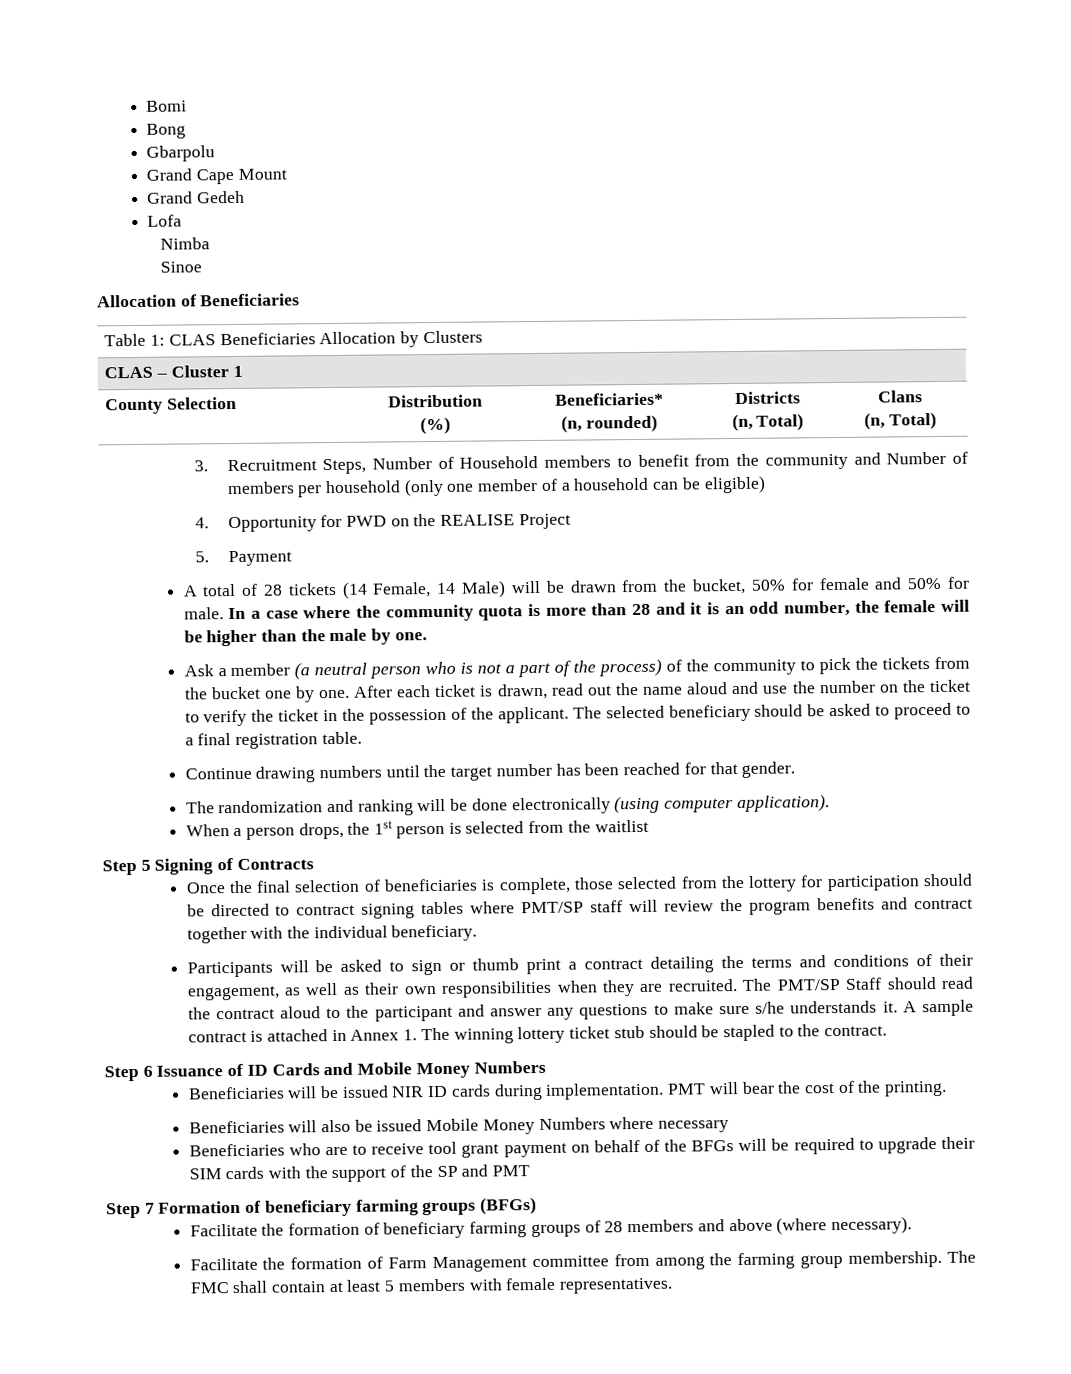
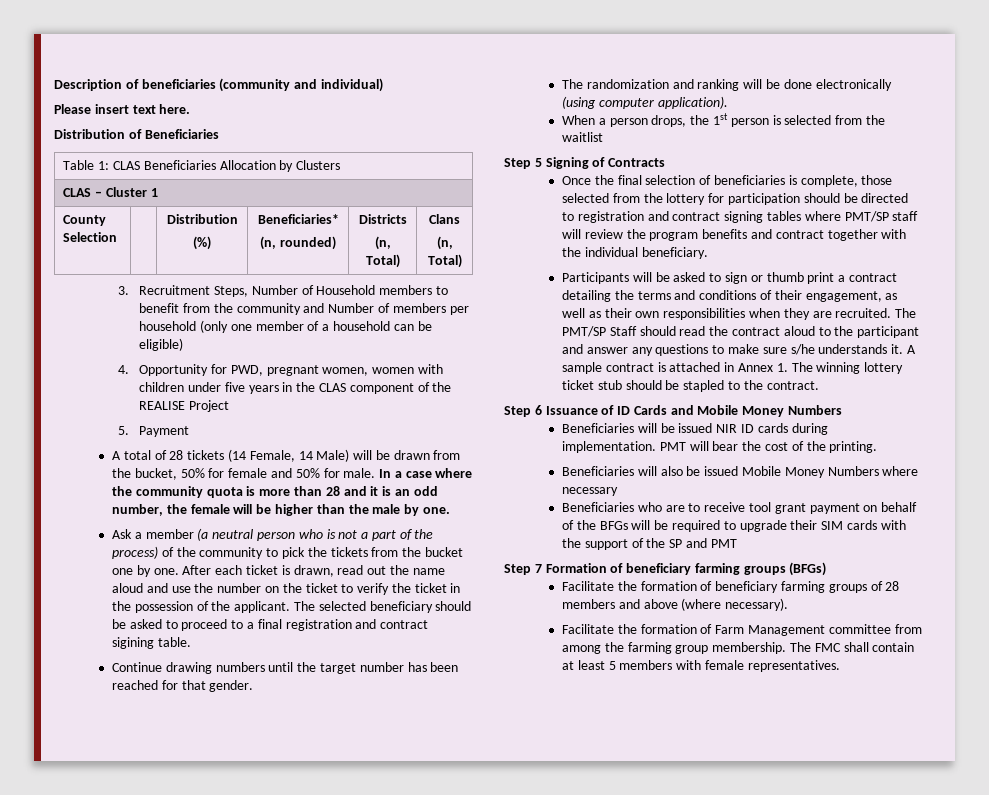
- Bomi
- Bong
- Gbarpolu
- Grand Cape Mount
- Grand Gedeh
- Lofa
- Nimba
- Sinoe
- Allocation of Beneficiaries
+ Description of beneficiaries (community and individual)
+ Please insert text here.
+ Distribution of Beneficiaries
- 4. Opportunity for PWD on the REALISE Project
+ 4. Opportunity for PWD, pregnant women, women with children under five years in the CLAS component of the REALISE Project
- The selected beneficiary should be asked to proceed to a final registration table.
+ The selected beneficiary should be asked to proceed to a final registration and contract sigining table.
- Once the final selection of beneficiaries is complete, those selected from the lottery for participation should be directed to contract signing tables where PMT/SP staff will review the program benefits and contract together with the individual beneficiary.
+ Once the final selection of beneficiaries is complete, those selected from the lottery for participation should be directed to registration and contract signing tables where PMT/SP staff will review the program benefits and contract together with the individual beneficiary.

